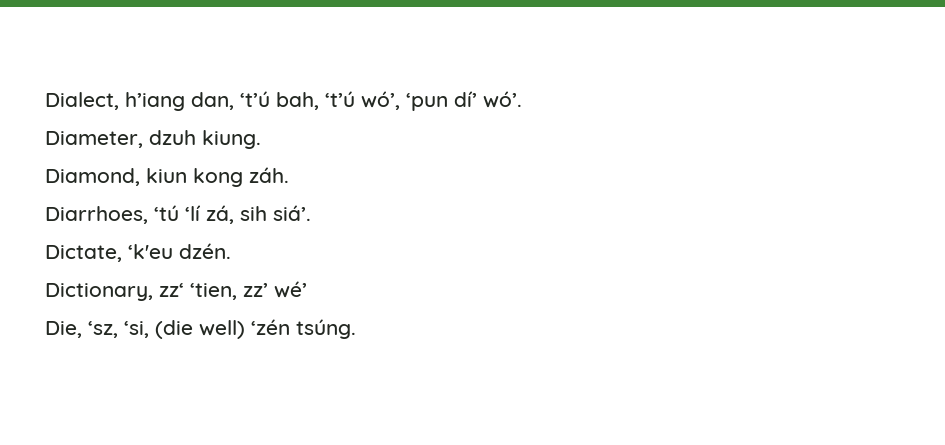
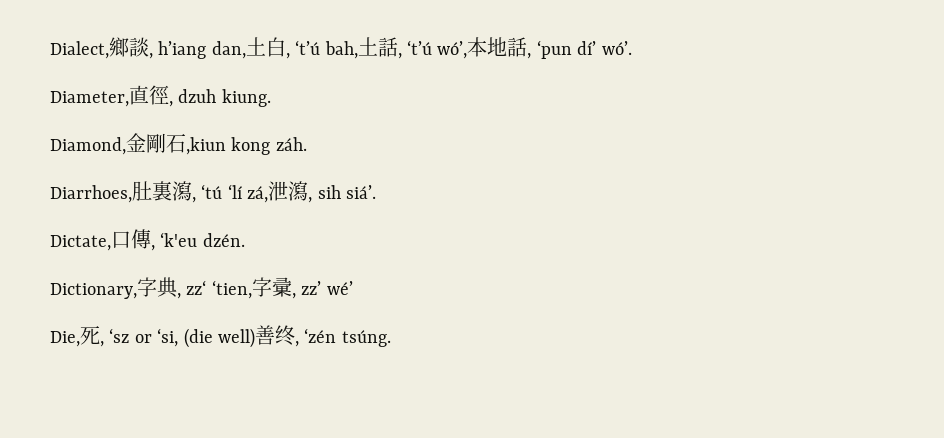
- Dialect, h’iang dan, ‘t’ú bah, ‘t’ú wó’, ‘pun dí’ wó’.
+ Dialect,鄉談, h’iang dan,土白, ‘t’ú bah,土話, ‘t’ú wó’,本地話, ‘pun dí’ wó’.
- Diameter, dzuh kiung.
+ Diameter,直徑, dzuh kiung.
- Diamond, kiun kong záh.
+ Diamond,金剛石,kiun kong záh.
- Diarrhoes, ‘tú ‘lí zá, sih siá’.
+ Diarrhoes,肚裏瀉, ‘tú ‘lí zá,泄瀉, sih siá’.
- Dictate, ‘k'eu dzén.
+ Dictate,口傳, ‘k'eu dzén.
- Dictionary, zz‘ ‘tien, zz’ wé’
+ Dictionary,字典, zz‘ ‘tien,字彚, zz’ wé’
- Die, ‘sz, ‘si, (die well) ‘zén tsúng.
+ Die,死, ‘sz or ‘si, (die well)善终, ‘zén tsúng.

